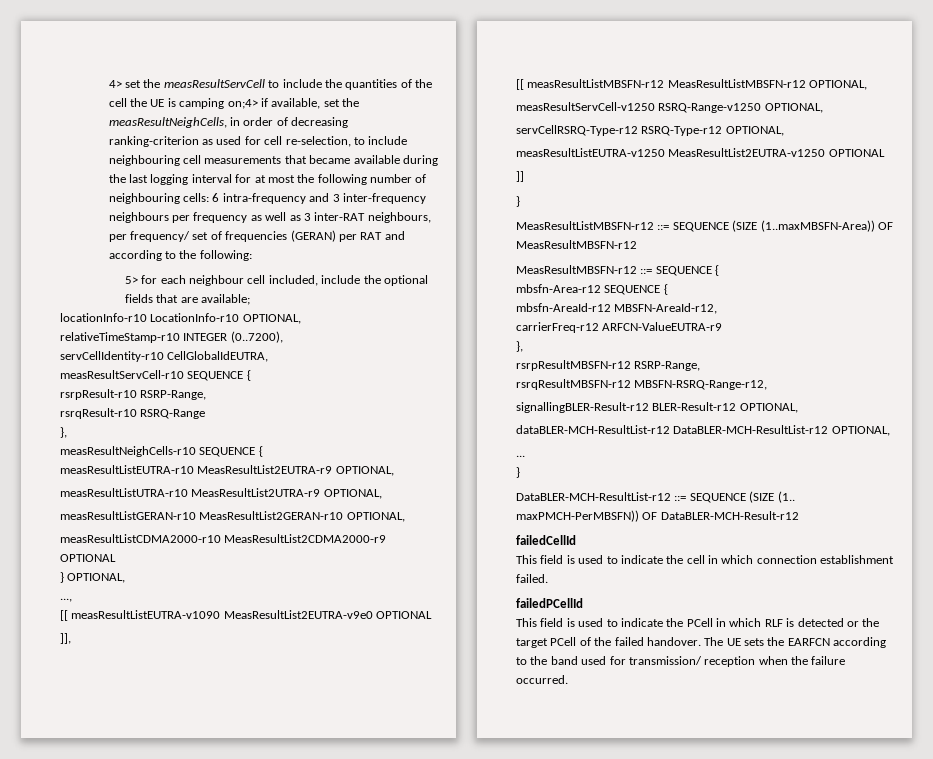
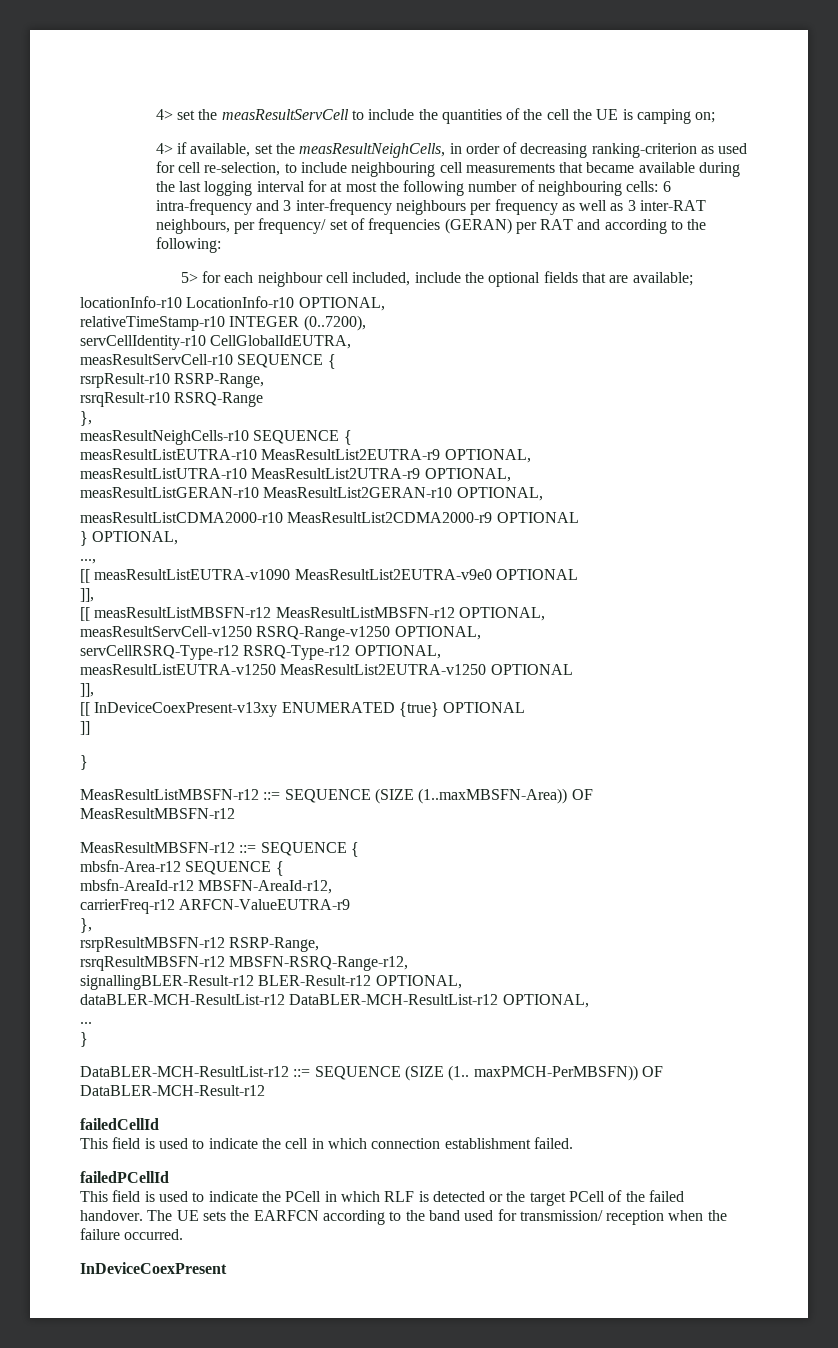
- 4> set the measResultServCell to include the quantities of the cell the UE is camping on;4> if available, set the measResultNeighCells, in order of decreasing ranking-criterion as used for cell re-selection, to include neighbouring cell measurements that became available during the last logging interval for at most the following number of neighbouring cells:
+ 4> set the measResultServCell to include the quantities of the cell the UE is camping on;
+ 4> if available, set the measResultNeighCells, in order of decreasing ranking-criterion as used for cell re-selection, to include neighbouring cell measurements that became available during the last logging interval for at most the following number of neighbouring cells:
  measResultListEUTRA-v1250 MeasResultList2EUTRA-v1250 OPTIONAL
+ ]],
+ [[ InDeviceCoexPresent-v13xy ENUMERATED {true} OPTIONAL
+ InDeviceCoexPresent

